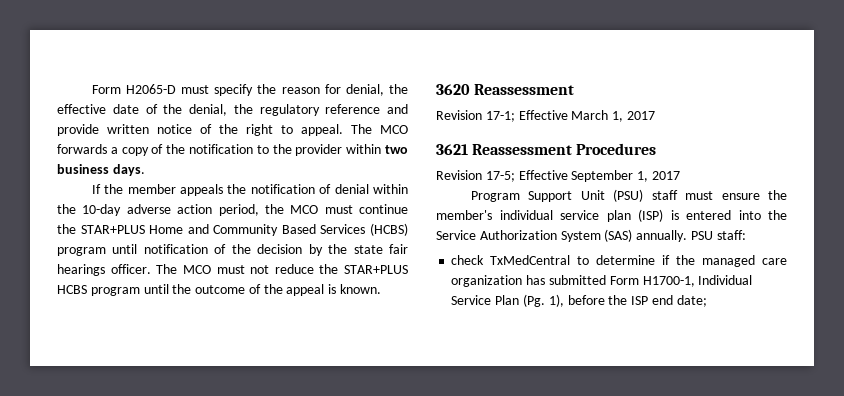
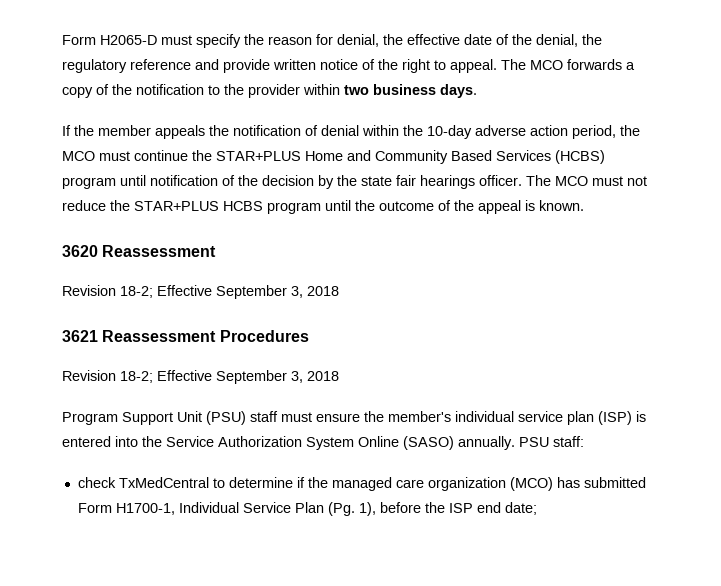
  3620 Reassessment
- Revision 17-1; Effective March 1, 2017
+ Revision 18-2; Effective September 3, 2018
  3621 Reassessment Procedures
- Revision 17-5; Effective September 1, 2017
+ Revision 18-2; Effective September 3, 2018
- Program Support Unit (PSU) staff must ensure the member's individual service plan (ISP) is entered into the Service Authorization System (SAS) annually.
+ Program Support Unit (PSU) staff must ensure the member's individual service plan (ISP) is entered into the Service Authorization System Online (SASO) annually.
- check TxMedCentral to determine if the managed care organization has submitted Form H1700-1, Individual Service Plan (Pg. 1), before the ISP end date;
+ check TxMedCentral to determine if the managed care organization (MCO) has submitted Form H1700-1, Individual Service Plan (Pg. 1), before the ISP end date;

